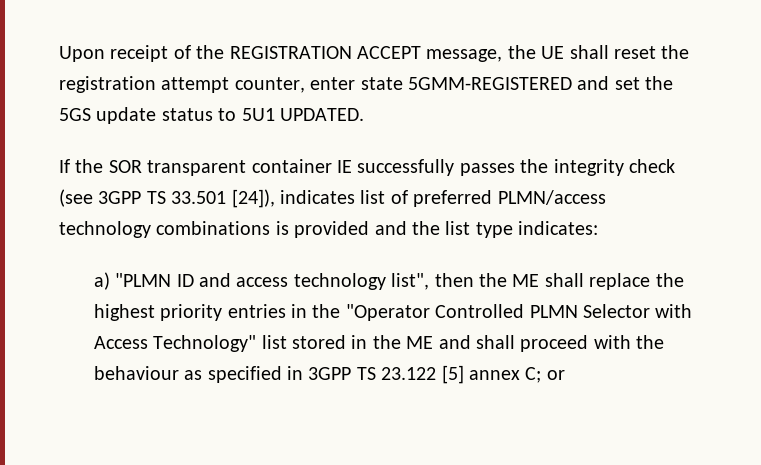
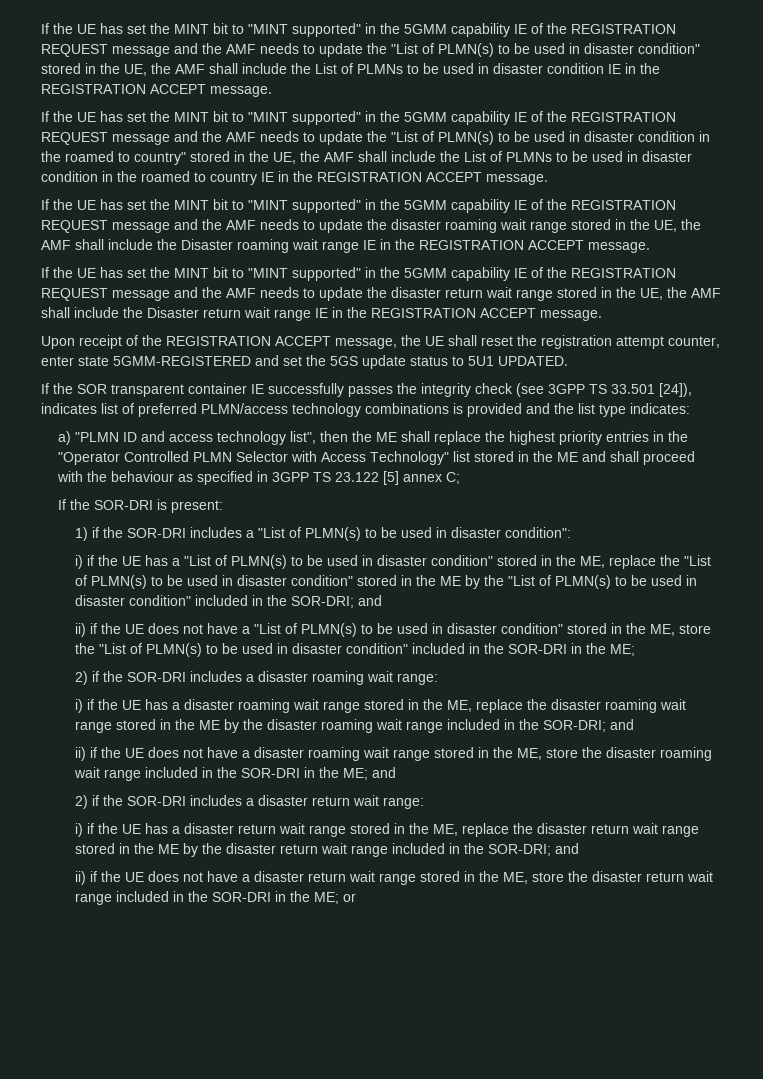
+ If the UE has set the MINT bit to "MINT supported" in the 5GMM capability IE of the REGISTRATION REQUEST message and the AMF needs to update the "List of PLMN(s) to be used in disaster condition" stored in the UE, the AMF shall include the List of PLMNs to be used in disaster condition IE in the REGISTRATION ACCEPT message.
+ If the UE has set the MINT bit to "MINT supported" in the 5GMM capability IE of the REGISTRATION REQUEST message and the AMF needs to update the "List of PLMN(s) to be used in disaster condition in the roamed to country" stored in the UE, the AMF shall include the List of PLMNs to be used in disaster condition in the roamed to country IE in the REGISTRATION ACCEPT message.
+ If the UE has set the MINT bit to "MINT supported" in the 5GMM capability IE of the REGISTRATION REQUEST message and the AMF needs to update the disaster roaming wait range stored in the UE, the AMF shall include the Disaster roaming wait range IE in the REGISTRATION ACCEPT message.
+ If the UE has set the MINT bit to "MINT supported" in the 5GMM capability IE of the REGISTRATION REQUEST message and the AMF needs to update the disaster return wait range stored in the UE, the AMF shall include the Disaster return wait range IE in the REGISTRATION ACCEPT message.
- a) "PLMN ID and access technology list", then the ME shall replace the highest priority entries in the "Operator Controlled PLMN Selector with Access Technology" list stored in the ME and shall proceed with the behaviour as specified in 3GPP TS 23.122 [5] annex C; or
+ a) "PLMN ID and access technology list", then the ME shall replace the highest priority entries in the "Operator Controlled PLMN Selector with Access Technology" list stored in the ME and shall proceed with the behaviour as specified in 3GPP TS 23.122 [5] annex C;
+ If the SOR-DRI is present:
+ 1) if the SOR-DRI includes a "List of PLMN(s) to be used in disaster condition":
+ i) if the UE has a "List of PLMN(s) to be used in disaster condition" stored in the ME, replace the "List of PLMN(s) to be used in disaster condition" stored in the ME by the "List of PLMN(s) to be used in disaster condition" included in the SOR-DRI; and
+ ii) if the UE does not have a "List of PLMN(s) to be used in disaster condition" stored in the ME, store the "List of PLMN(s) to be used in disaster condition" included in the SOR-DRI in the ME;
+ 2) if the SOR-DRI includes a disaster roaming wait range:
+ i) if the UE has a disaster roaming wait range stored in the ME, replace the disaster roaming wait range stored in the ME by the disaster roaming wait range included in the SOR-DRI; and
+ ii) if the UE does not have a disaster roaming wait range stored in the ME, store the disaster roaming wait range included in the SOR-DRI in the ME; and
+ 2) if the SOR-DRI includes a disaster return wait range:
+ i) if the UE has a disaster return wait range stored in the ME, replace the disaster return wait range stored in the ME by the disaster return wait range included in the SOR-DRI; and
+ ii) if the UE does not have a disaster return wait range stored in the ME, store the disaster return wait range included in the SOR-DRI in the ME; or

